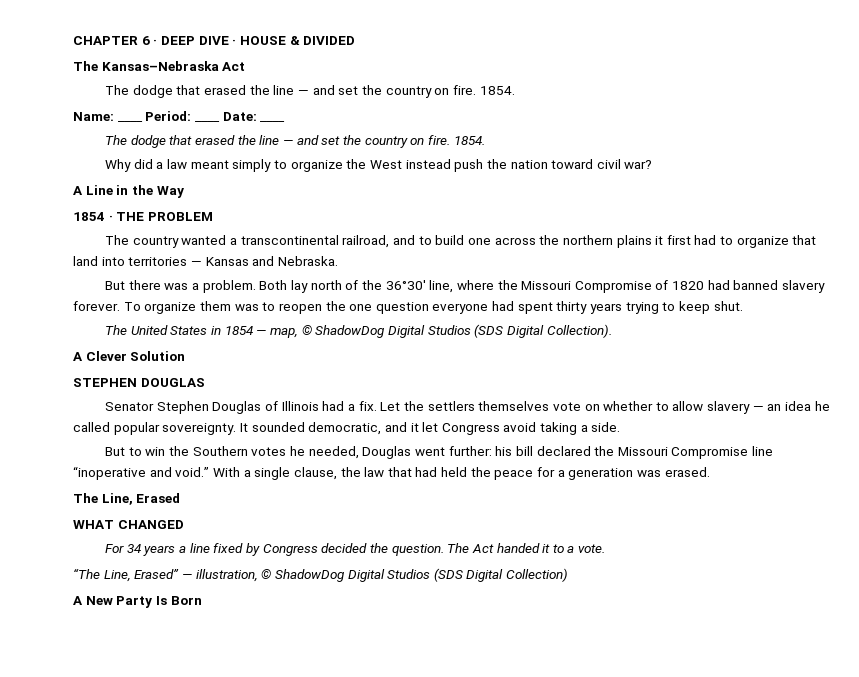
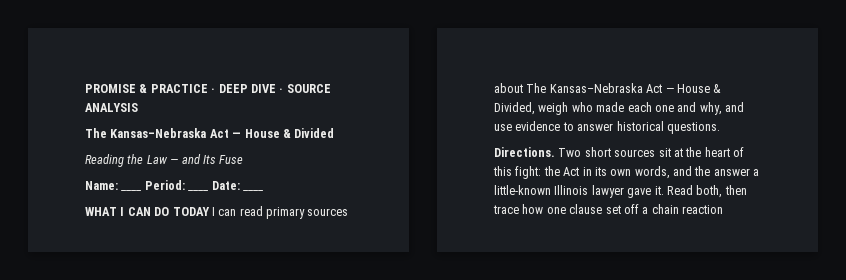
- CHAPTER 6 · DEEP DIVE · HOUSE & DIVIDED
- The Kansas–Nebraska Act
- The dodge that erased the line — and set the country on fire. 1854.
+ PROMISE & PRACTICE · DEEP DIVE · SOURCE ANALYSIS
+ The Kansas–Nebraska Act — House & Divided
+ Reading the Law — and Its Fuse
  Name: ____ Period: ____ Date: ____
- The dodge that erased the line — and set the country on fire. 1854.
- Why did a law meant simply to organize the West instead push the nation toward civil war?
- A Line in the Way
- 1854 · THE PROBLEM
- The country wanted a transcontinental railroad, and to build one across the northern plains it first had to organize that land into territories — Kansas and Nebraska.
- But there was a problem. Both lay north of the 36°30′ line, where the Missouri Compromise of 1820 had banned slavery forever. To organize them was to reopen the one question everyone had spent thirty years trying to keep shut.
- The United States in 1854 — map, © ShadowDog Digital Studios (SDS Digital Collection).
- A Clever Solution
- STEPHEN DOUGLAS
- Senator Stephen Douglas of Illinois had a fix. Let the settlers themselves vote on whether to allow slavery — an idea he called popular sovereignty. It sounded democratic, and it let Congress avoid taking a side.
- But to win the Southern votes he needed, Douglas went further: his bill declared the Missouri Compromise line “inoperative and void.” With a single clause, the law that had held the peace for a generation was erased.
- The Line, Erased
- WHAT CHANGED
- For 34 years a line fixed by Congress decided the question. The Act handed it to a vote.
- “The Line, Erased” — illustration, © ShadowDog Digital Studios (SDS Digital Collection)
- A New Party Is Born
+ WHAT I CAN DO TODAY I can read primary sources about The Kansas–Nebraska Act — House & Divided, weigh who made each one and why, and use evidence to answer historical questions.
+ Directions. Two short sources sit at the heart of this fight: the Act in its own words, and the answer a little-known Illinois lawyer gave it. Read both, then trace how one clause set off a chain reaction

